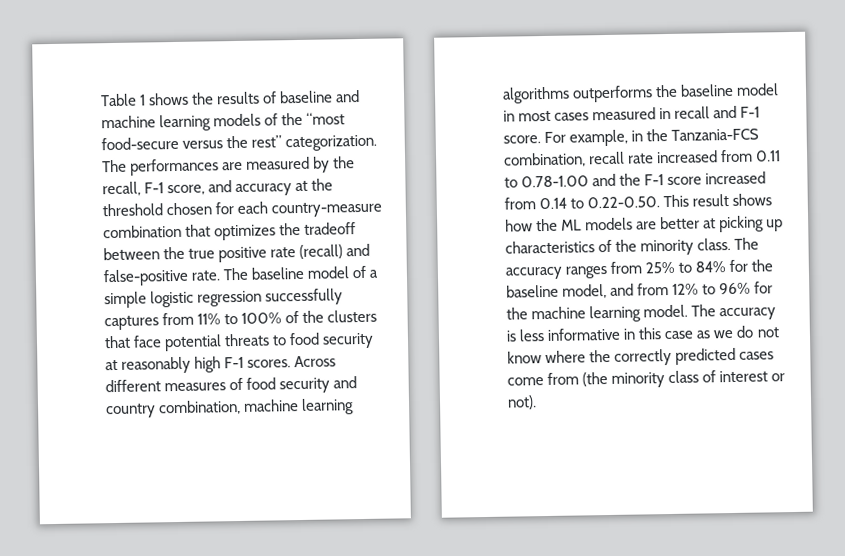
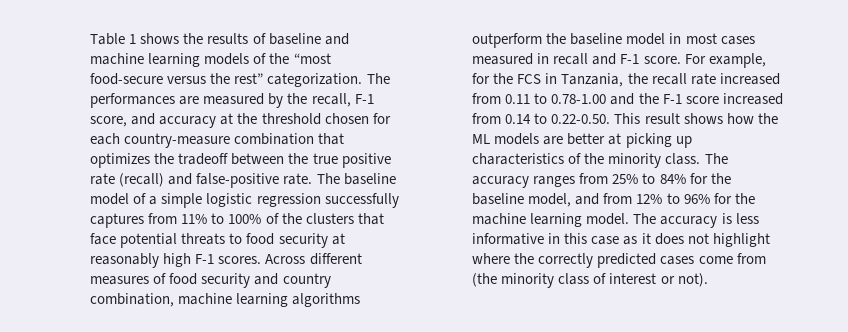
- Across different measures of food security and country combination, machine learning algorithms outperforms the baseline model in most cases measured in recall and F-1 score.
+ Across different measures of food security and country combination, machine learning algorithms outperform the baseline model in most cases measured in recall and F-1 score.
- For example, in the Tanzania-FCS combination, recall rate increased from 0.11 to 0.78-1.00 and the F-1 score increased from 0.14 to 0.22-0.50. This result shows how the ML models are better at picking up characteristics of the minority class.
+ For example, for the FCS in Tanzania, the recall rate increased from 0.11 to 0.78-1.00 and the F-1 score increased from 0.14 to 0.22-0.50. This result shows how the ML models are better at picking up characteristics of the minority class.
- The accuracy is less informative in this case as we do not know where the correctly predicted cases come from (the minority class of interest or not).
+ The accuracy is less informative in this case as it does not highlight where the correctly predicted cases come from (the minority class of interest or not).

